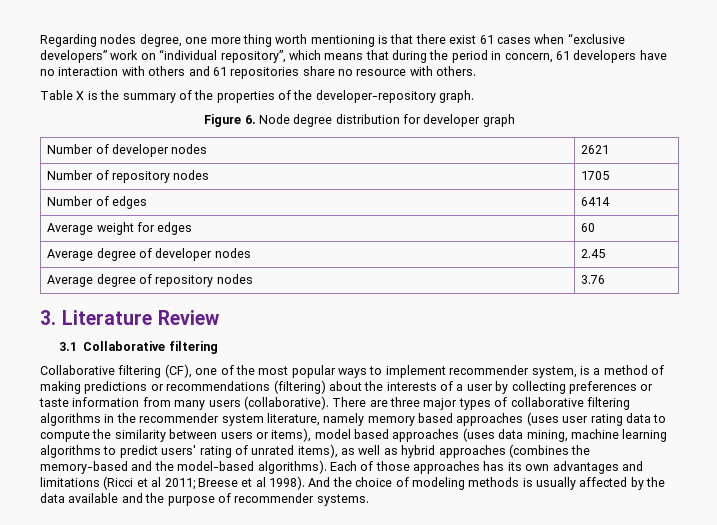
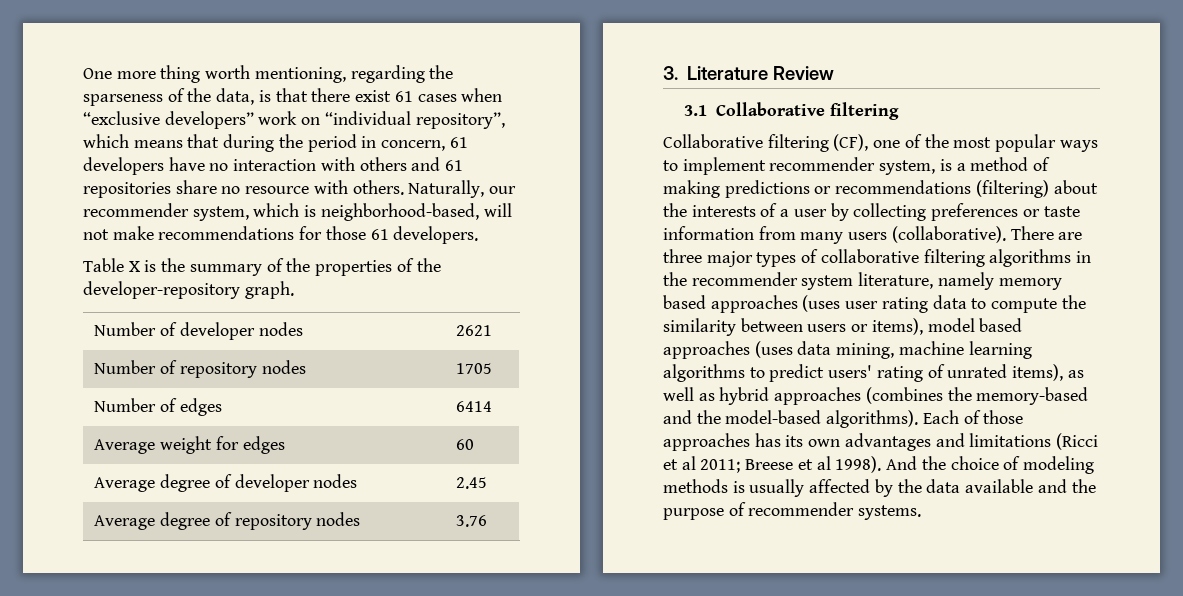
- Regarding nodes degree, one more thing worth mentioning is that there exist 61 cases when “exclusive developers” work on “individual repository”, which means that during the period in concern, 61 developers have no interaction with others and 61 repositories share no resource with others.
+ One more thing worth mentioning, regarding the sparseness of the data, is that there exist 61 cases when “exclusive developers” work on “individual repository”, which means that during the period in concern, 61 developers have no interaction with others and 61 repositories share no resource with others. Naturally, our recommender system, which is neighborhood-based, will not make recommendations for those 61 developers.
- Figure 6. Node degree distribution for developer graph

